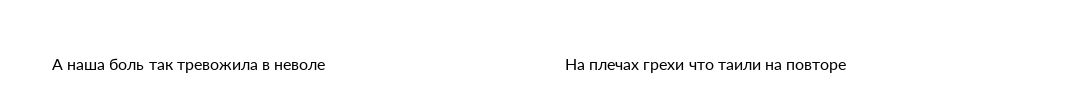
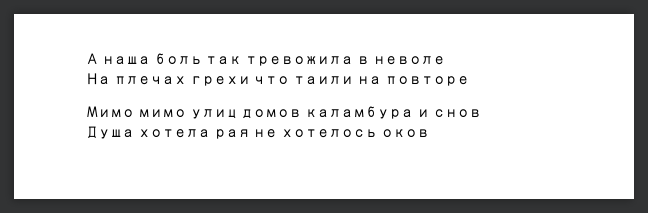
+ Мимо мимо улиц домов каламбура и снов
+ Душа хотела рая не хотелось оков

